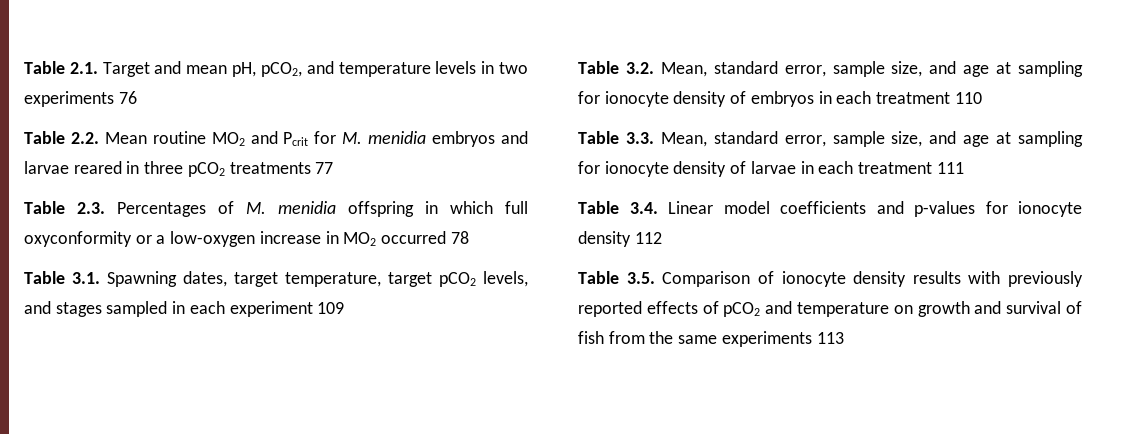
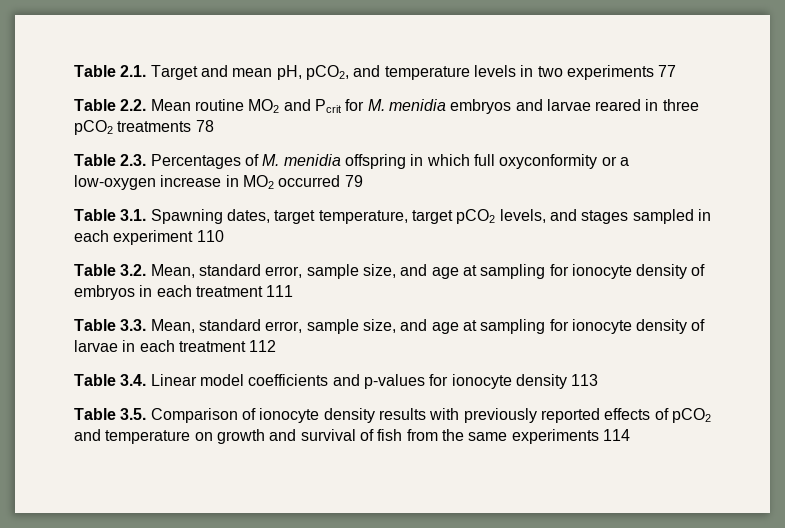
- Table 2.1. Target and mean pH, pCO2, and temperature levels in two experiments 76
+ Table 2.1. Target and mean pH, pCO2, and temperature levels in two experiments 77
- Table 2.2. Mean routine MO2 and Pcrit for M. menidia embryos and larvae reared in three pCO2 treatments 77
+ Table 2.2. Mean routine MO2 and Pcrit for M. menidia embryos and larvae reared in three pCO2 treatments 78
- Table 2.3. Percentages of M. menidia offspring in which full oxyconformity or a low-oxygen increase in MO2 occurred 78
+ Table 2.3. Percentages of M. menidia offspring in which full oxyconformity or a low-oxygen increase in MO2 occurred 79
- Table 3.1. Spawning dates, target temperature, target pCO2 levels, and stages sampled in each experiment 109
+ Table 3.1. Spawning dates, target temperature, target pCO2 levels, and stages sampled in each experiment 110
- Table 3.2. Mean, standard error, sample size, and age at sampling for ionocyte density of embryos in each treatment 110
+ Table 3.2. Mean, standard error, sample size, and age at sampling for ionocyte density of embryos in each treatment 111
- Table 3.3. Mean, standard error, sample size, and age at sampling for ionocyte density of larvae in each treatment 111
+ Table 3.3. Mean, standard error, sample size, and age at sampling for ionocyte density of larvae in each treatment 112
- Table 3.4. Linear model coefficients and p-values for ionocyte density 112
+ Table 3.4. Linear model coefficients and p-values for ionocyte density 113
- Table 3.5. Comparison of ionocyte density results with previously reported effects of pCO2 and temperature on growth and survival of fish from the same experiments 113
+ Table 3.5. Comparison of ionocyte density results with previously reported effects of pCO2 and temperature on growth and survival of fish from the same experiments 114

